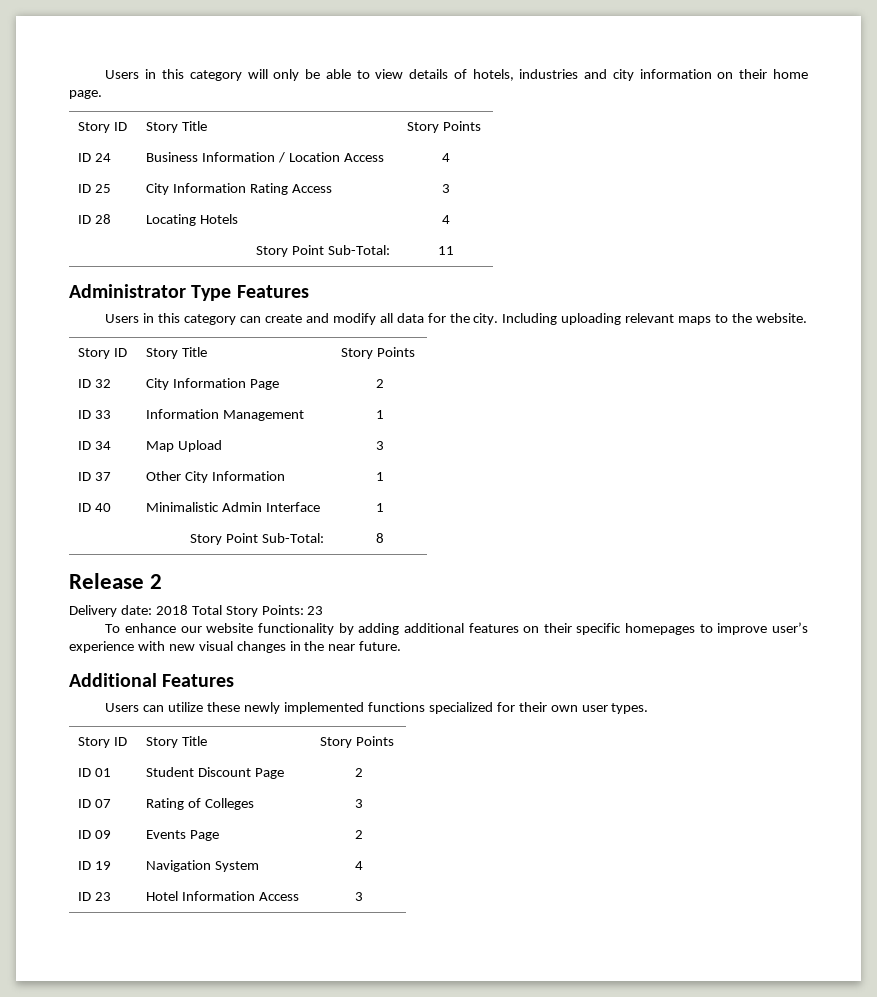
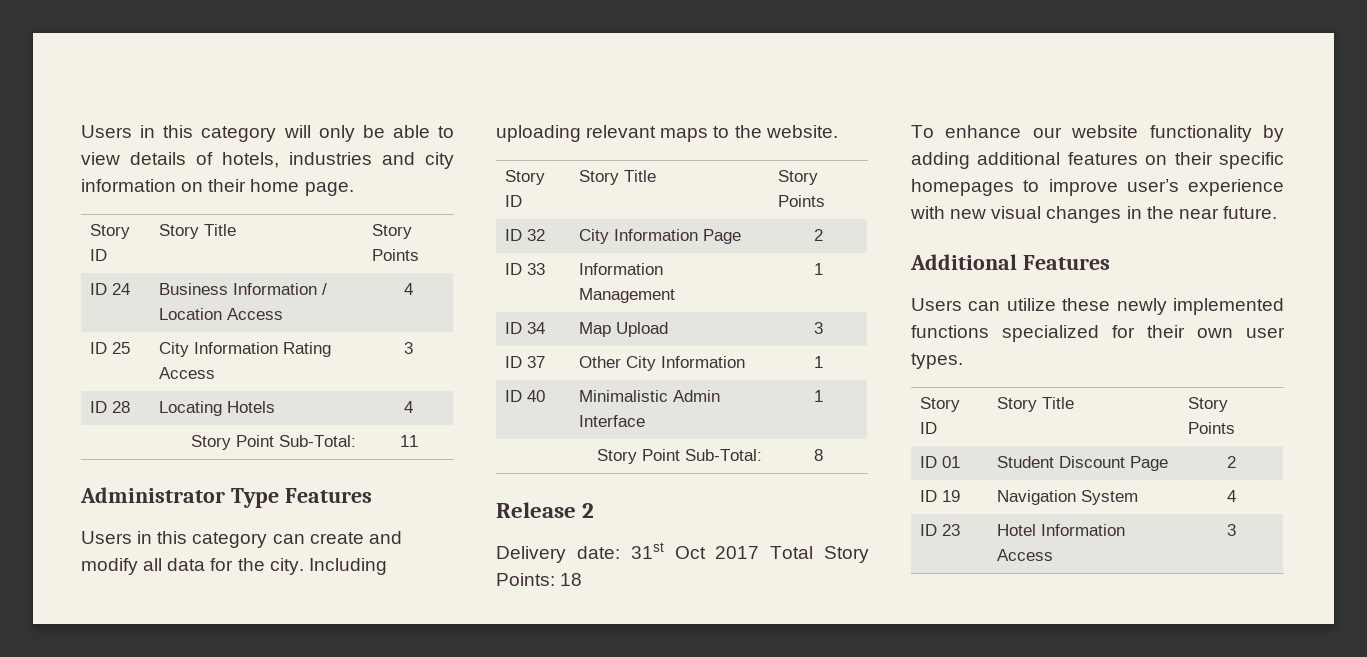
- Delivery date: 2018 Total Story Points: 23
+ Delivery date: 31st Oct 2017 Total Story Points: 18
- ID 07 | Rating of Colleges | 3
- ID 09 | Events Page | 2

